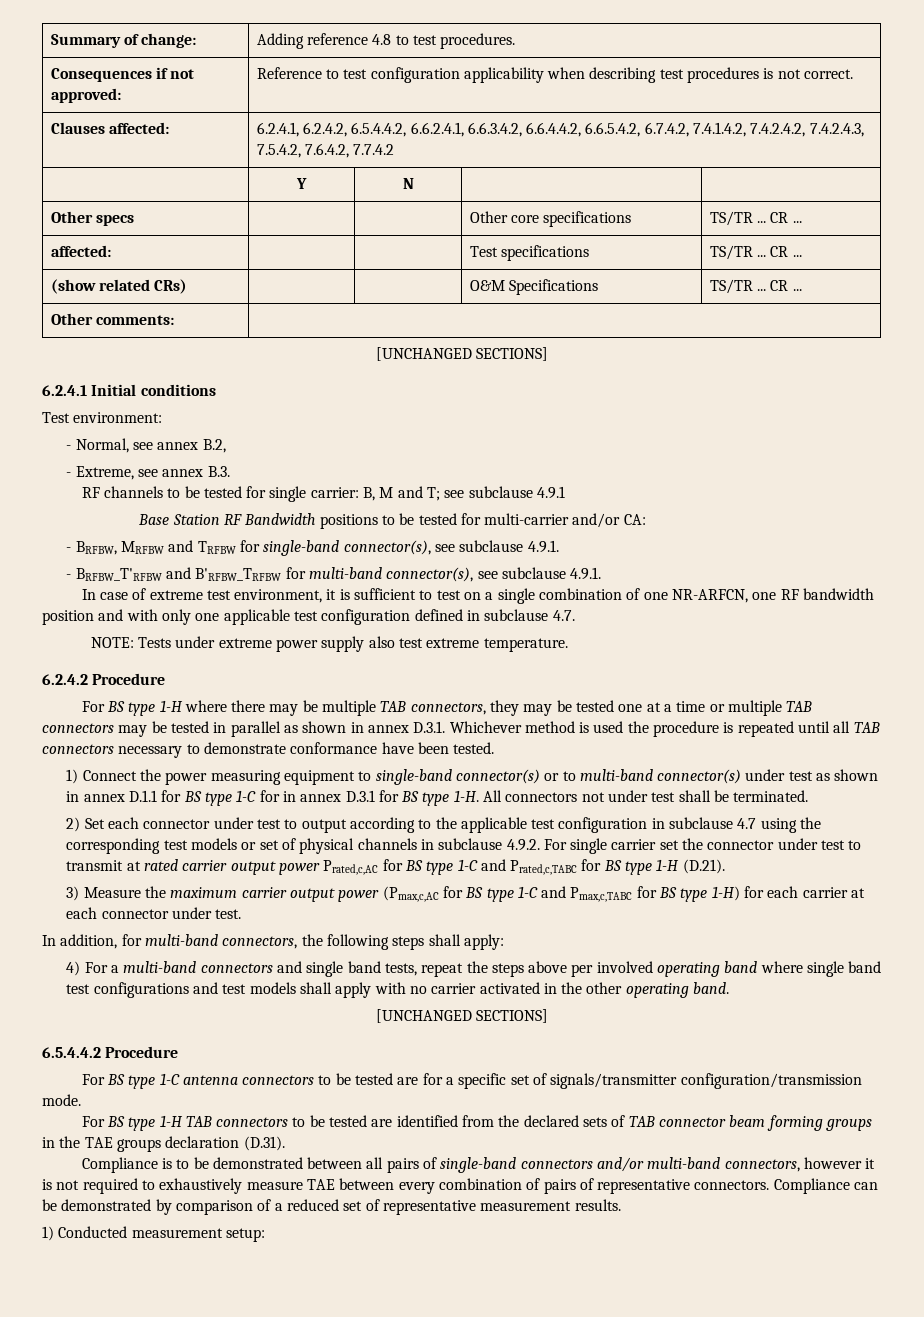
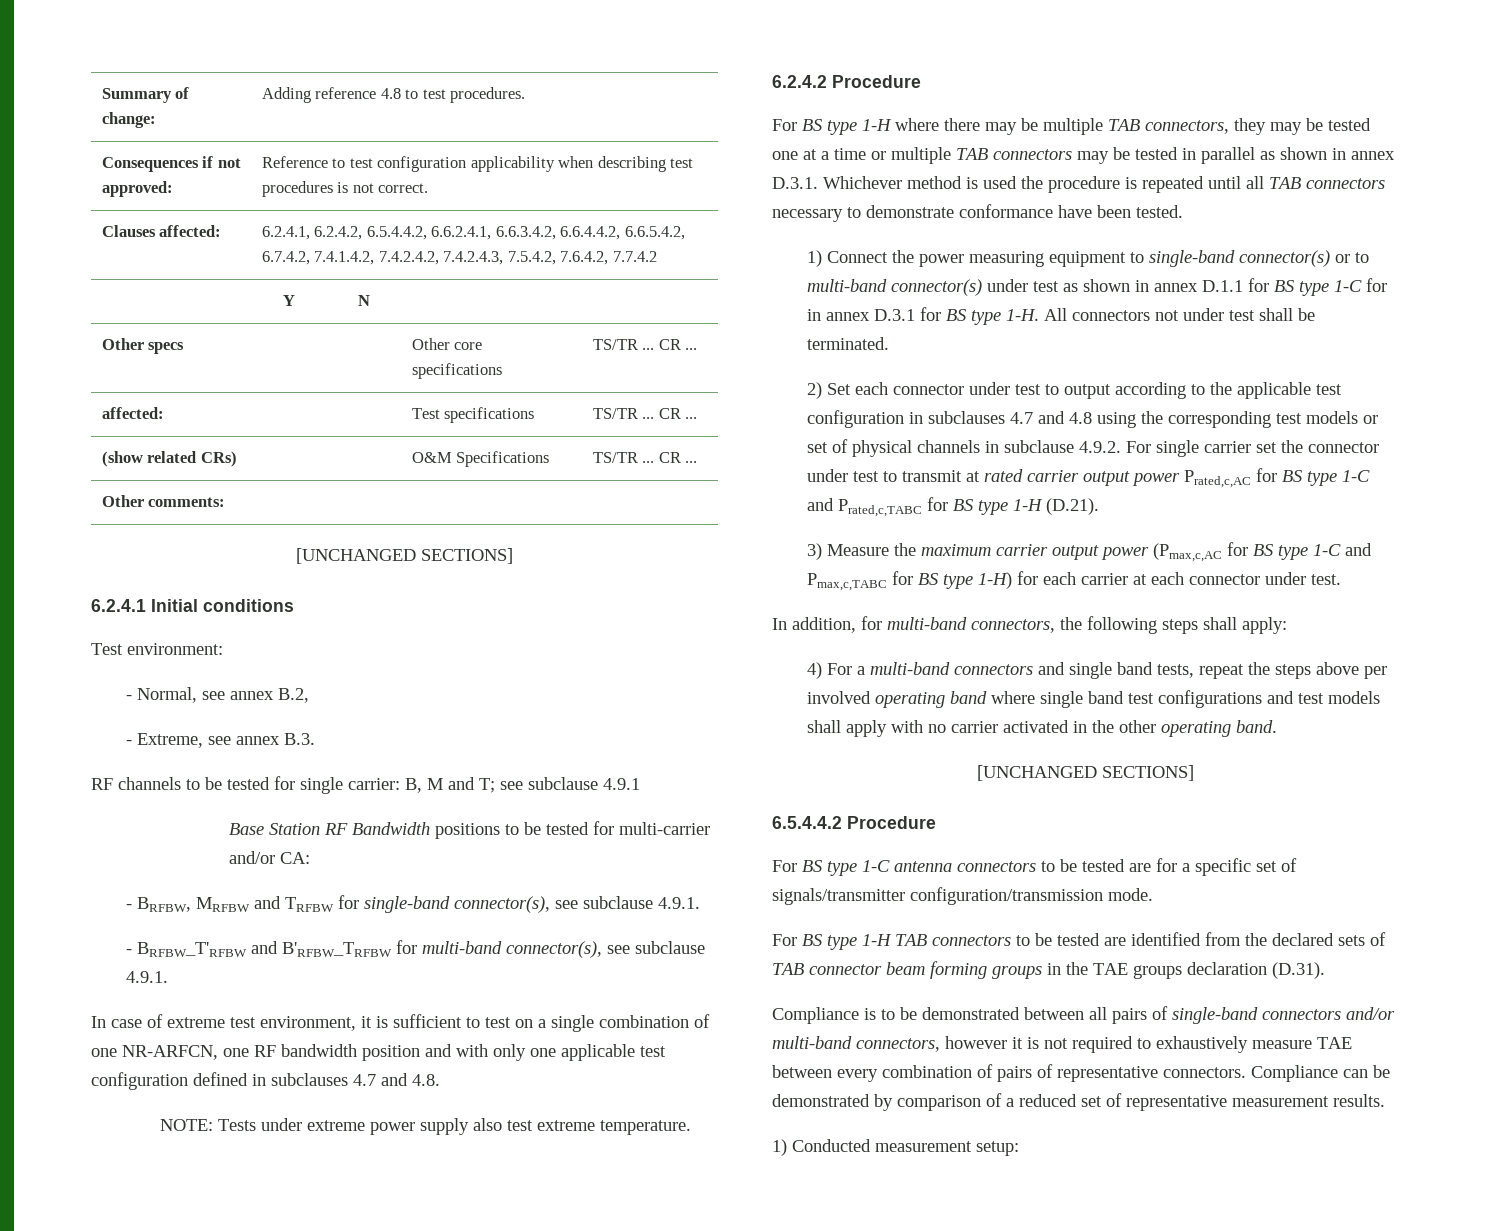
- In case of extreme test environment, it is sufficient to test on a single combination of one NR-ARFCN, one RF bandwidth position and with only one applicable test configuration defined in subclause 4.7.
+ In case of extreme test environment, it is sufficient to test on a single combination of one NR-ARFCN, one RF bandwidth position and with only one applicable test configuration defined in subclauses 4.7 and 4.8.
- 2) Set each connector under test to output according to the applicable test configuration in subclause 4.7 using the corresponding test models or set of physical channels in subclause 4.9.2. For single carrier set the connector under test to transmit at rated carrier output power Prated,c,AC for BS type 1-C and Prated,c,TABC for BS type 1-H (D.21).
+ 2) Set each connector under test to output according to the applicable test configuration in subclauses 4.7 and 4.8 using the corresponding test models or set of physical channels in subclause 4.9.2. For single carrier set the connector under test to transmit at rated carrier output power Prated,c,AC for BS type 1-C and Prated,c,TABC for BS type 1-H (D.21).

